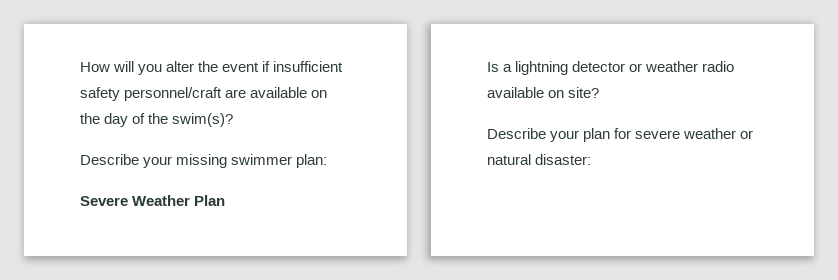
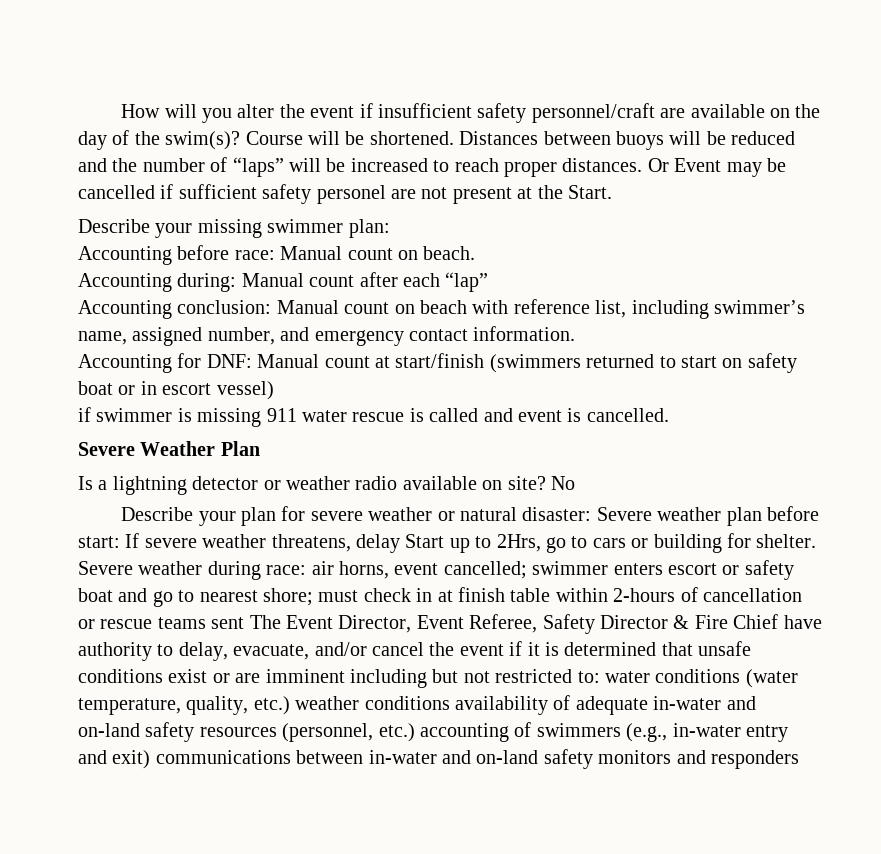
+ Course will be shortened. Distances between buoys will be reduced and the number of “laps” will be increased to reach proper distances. Or Event may be cancelled if sufficient safety personel are not present at the Start.
+ Accounting before race: Manual count on beach.
+ Accounting during: Manual count after each “lap”
+ Accounting conclusion: Manual count on beach with reference list, including swimmer’s name, assigned number, and emergency contact information.
+ Accounting for DNF: Manual count at start/finish (swimmers returned to start on safety boat or in escort vessel)
+ if swimmer is missing 911 water rescue is called and event is cancelled.
+ No
- Describe your plan for severe weather or natural disaster:
+ Describe your plan for severe weather or natural disaster: Severe weather plan before start: If severe weather threatens, delay Start up to 2Hrs, go to cars or building for shelter. Severe weather during race: air horns, event cancelled; swimmer enters escort or safety boat and go to nearest shore; must check in at finish table within 2-hours of cancellation or rescue teams sent The Event Director, Event Referee, Safety Director & Fire Chief have authority to delay, evacuate, and/or cancel the event if it is determined that unsafe conditions exist or are imminent including but not restricted to: water conditions (water temperature, quality, etc.) weather conditions availability of adequate in-water and on-land safety resources (personnel, etc.) accounting of swimmers (e.g., in-water entry and exit) communications between in-water and on-land safety monitors and responders

